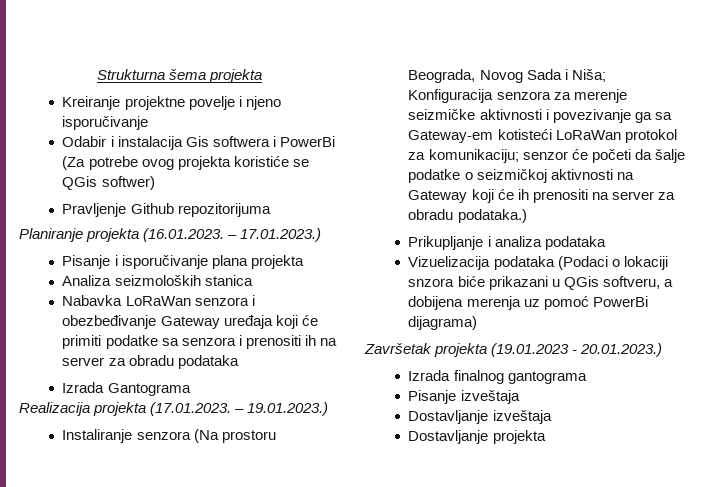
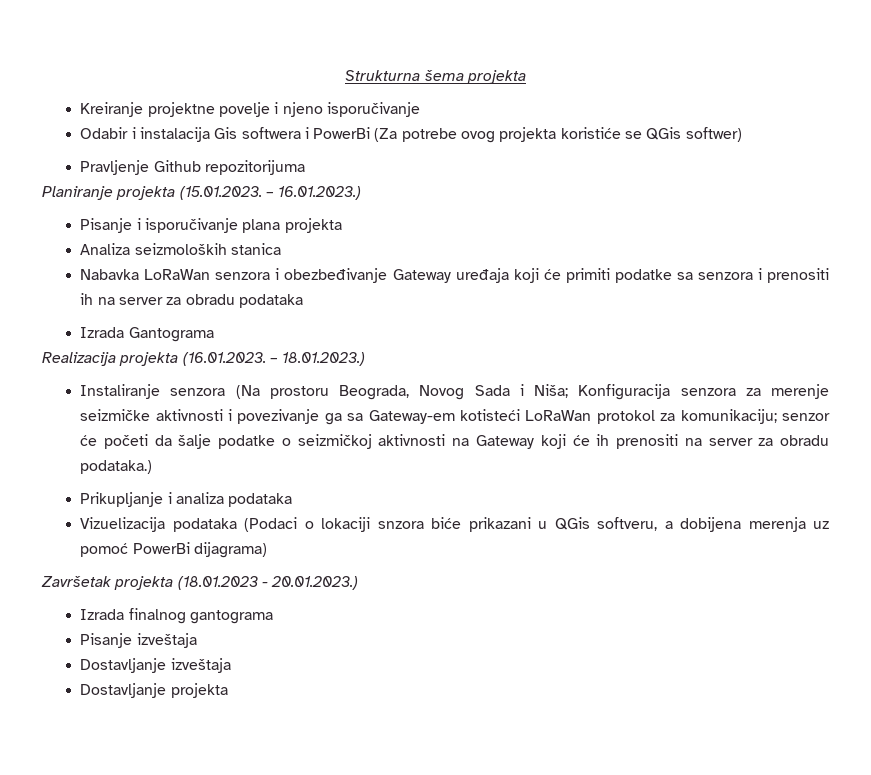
- Planiranje projekta (16.01.2023. – 17.01.2023.)
+ Planiranje projekta (15.01.2023. – 16.01.2023.)
- Realizacija projekta (17.01.2023. – 19.01.2023.)
+ Realizacija projekta (16.01.2023. – 18.01.2023.)
- Završetak projekta (19.01.2023 - 20.01.2023.)
+ Završetak projekta (18.01.2023 - 20.01.2023.)

